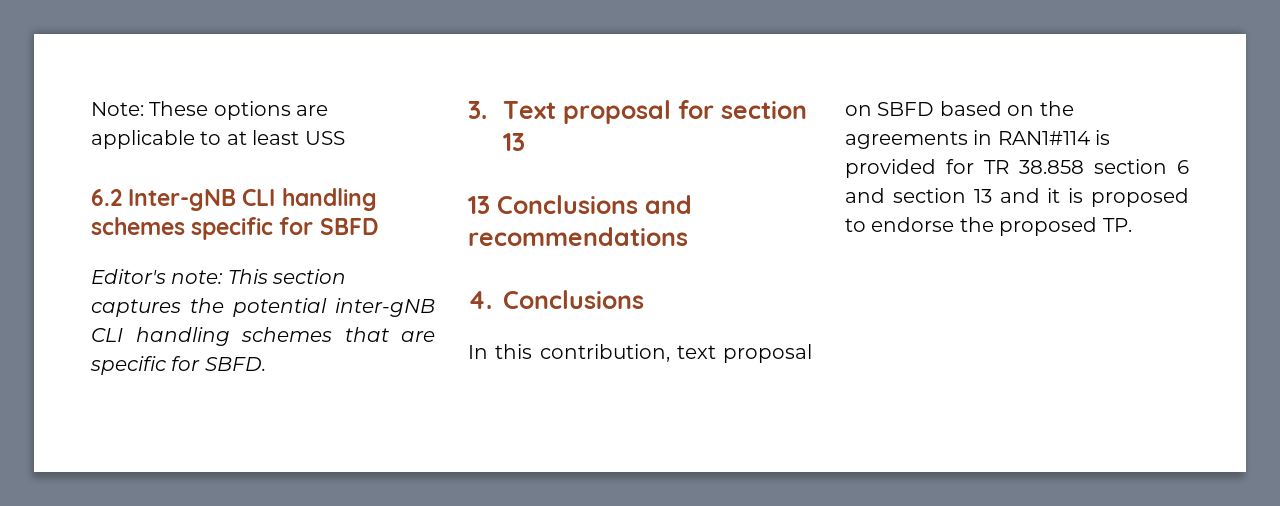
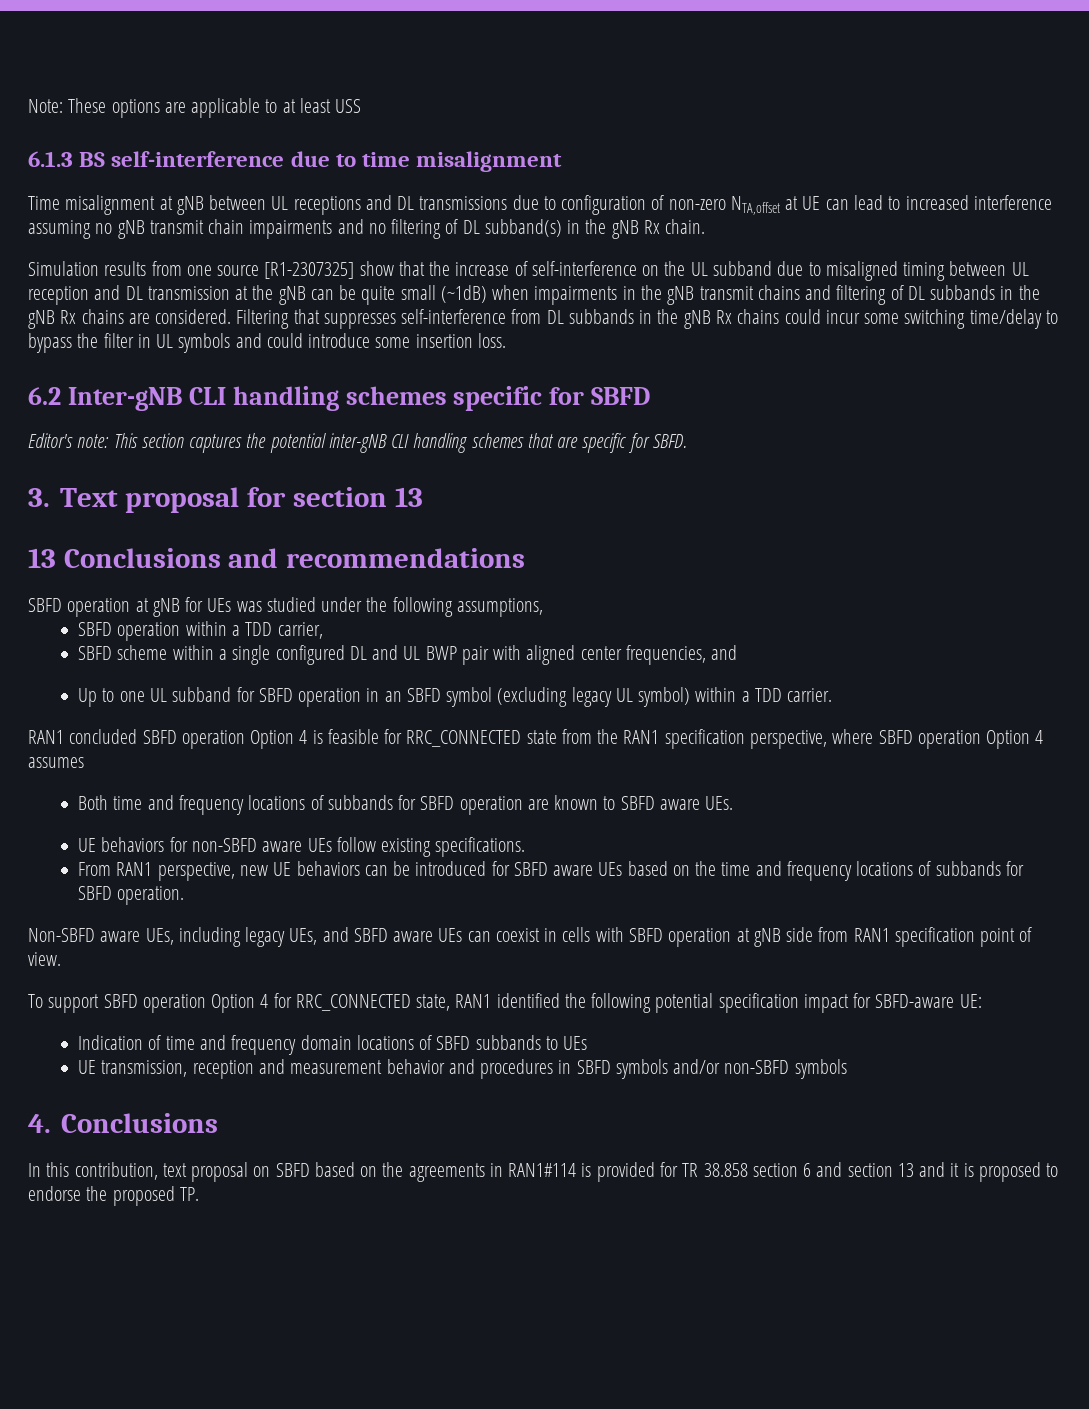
+ 6.1.3 BS self-interference due to time misalignment
+ Time misalignment at gNB between UL receptions and DL transmissions due to configuration of non-zero NTA,offset at UE can lead to increased interference assuming no gNB transmit chain impairments and no filtering of DL subband(s) in the gNB Rx chain.
+ Simulation results from one source [R1-2307325] show that the increase of self-interference on the UL subband due to misaligned timing between UL reception and DL transmission at the gNB can be quite small (~1dB) when impairments in the gNB transmit chains and filtering of DL subbands in the gNB Rx chains are considered. Filtering that suppresses self-interference from DL subbands in the gNB Rx chains could incur some switching time/delay to bypass the filter in UL symbols and could introduce some insertion loss.
+ SBFD operation at gNB for UEs was studied under the following assumptions,
+ SBFD operation within a TDD carrier,
+ SBFD scheme within a single configured DL and UL BWP pair with aligned center frequencies, and
+ Up to one UL subband for SBFD operation in an SBFD symbol (excluding legacy UL symbol) within a TDD carrier.
+ RAN1 concluded SBFD operation Option 4 is feasible for RRC_CONNECTED state from the RAN1 specification perspective, where SBFD operation Option 4 assumes
+ Both time and frequency locations of subbands for SBFD operation are known to SBFD aware UEs.
+ UE behaviors for non-SBFD aware UEs follow existing specifications.
+ From RAN1 perspective, new UE behaviors can be introduced for SBFD aware UEs based on the time and frequency locations of subbands for SBFD operation.
+ Non-SBFD aware UEs, including legacy UEs, and SBFD aware UEs can coexist in cells with SBFD operation at gNB side from RAN1 specification point of view.
+ To support SBFD operation Option 4 for RRC_CONNECTED state, RAN1 identified the following potential specification impact for SBFD-aware UE:
+ Indication of time and frequency domain locations of SBFD subbands to UEs
+ UE transmission, reception and measurement behavior and procedures in SBFD symbols and/or non-SBFD symbols

